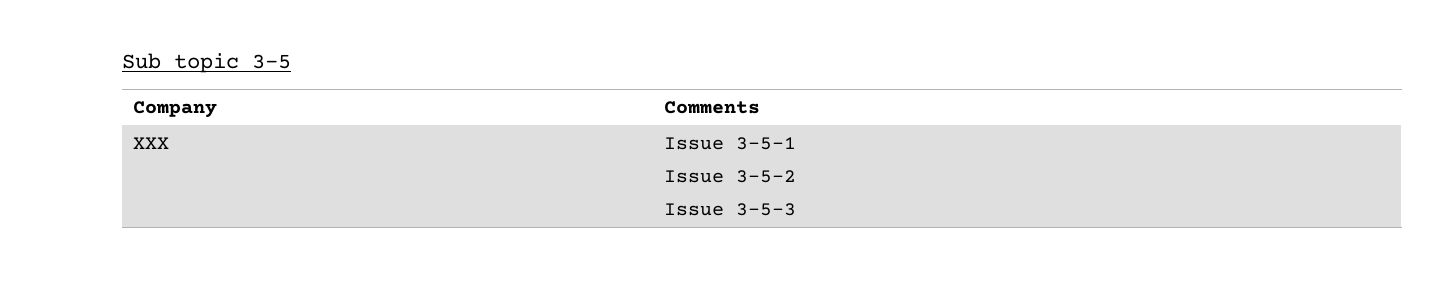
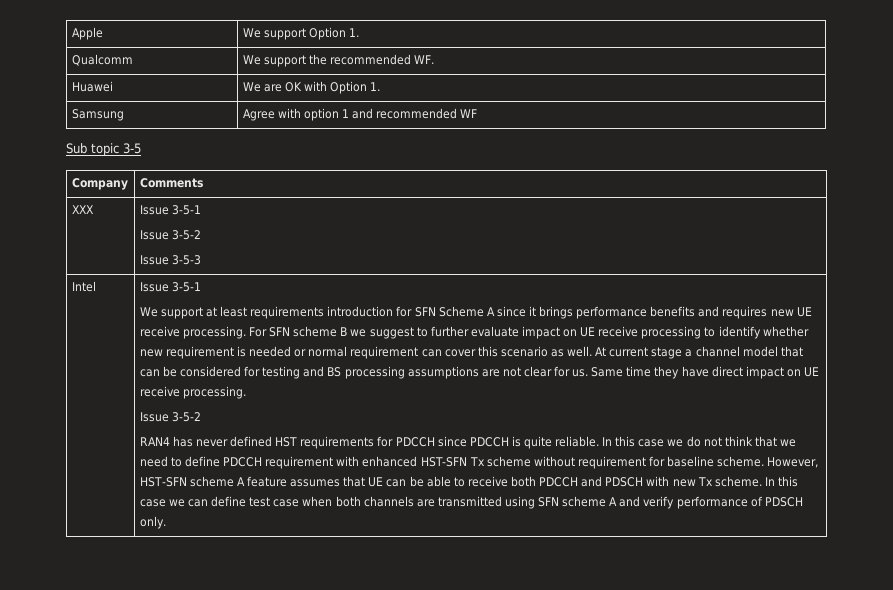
+ Apple | We support Option 1.
+ Qualcomm | We support the recommended WF.
+ Huawei | We are OK with Option 1.
+ Samsung | Agree with option 1 and recommended WF
+ Intel | Issue 3-5-1
+ We support at least requirements introduction for SFN Scheme A since it brings performance benefits and requires new UE receive processing. For SFN scheme B we suggest to further evaluate impact on UE receive processing to identify whether new requirement is needed or normal requirement can cover this scenario as well. At current stage a channel model that can be considered for testing and BS processing assumptions are not clear for us. Same time they have direct impact on UE receive processing.
+ Issue 3-5-2
+ RAN4 has never defined HST requirements for PDCCH since PDCCH is quite reliable. In this case we do not think that we need to define PDCCH requirement with enhanced HST-SFN Tx scheme without requirement for baseline scheme. However, HST-SFN scheme A feature assumes that UE can be able to receive both PDCCH and PDSCH with new Tx scheme. In this case we can define test case when both channels are transmitted using SFN scheme A and verify performance of PDSCH only.

